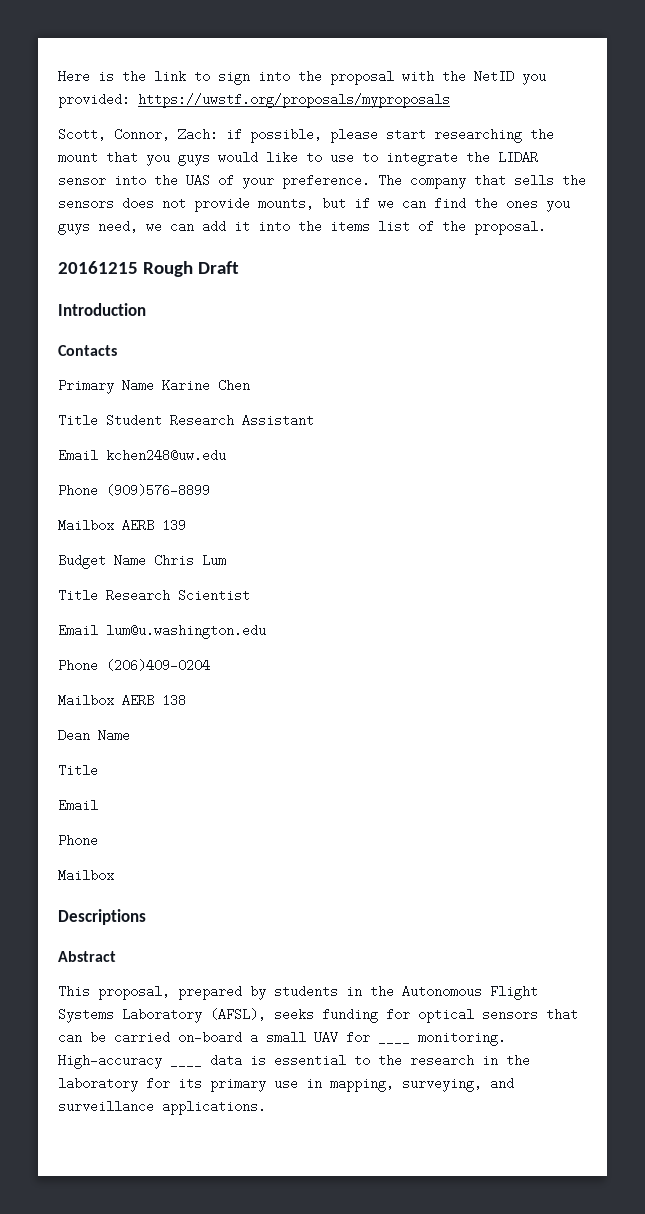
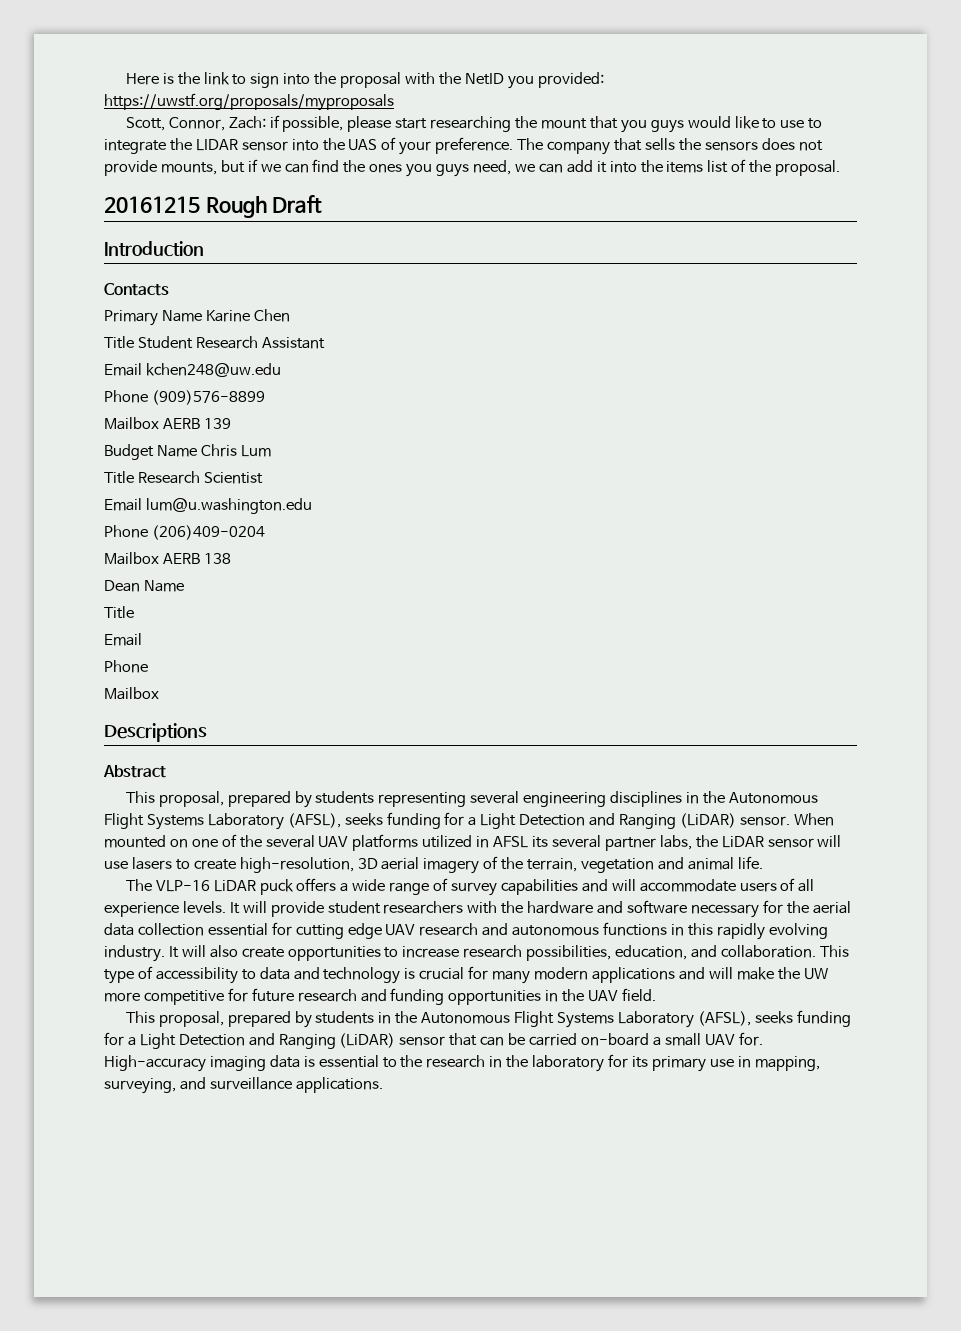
- This proposal, prepared by students in the Autonomous Flight Systems Laboratory (AFSL), seeks funding for optical sensors that can be carried on-board a small UAV for ____ monitoring. High-accuracy ____ data is essential to the research in the laboratory for its primary use in mapping, surveying, and surveillance applications.
+ This proposal, prepared by students representing several engineering disciplines in the Autonomous Flight Systems Laboratory (AFSL), seeks funding for a Light Detection and Ranging (LiDAR) sensor. When mounted on one of the several UAV platforms utilized in AFSL its several partner labs, the LiDAR sensor will use lasers to create high-resolution, 3D aerial imagery of the terrain, vegetation and animal life.
+ The VLP-16 LiDAR puck offers a wide range of survey capabilities and will accommodate users of all experience levels. It will provide student researchers with the hardware and software necessary for the aerial data collection essential for cutting edge UAV research and autonomous functions in this rapidly evolving industry. It will also create opportunities to increase research possibilities, education, and collaboration. This type of accessibility to data and technology is crucial for many modern applications and will make the UW more competitive for future research and funding opportunities in the UAV field.
+ This proposal, prepared by students in the Autonomous Flight Systems Laboratory (AFSL), seeks funding for a Light Detection and Ranging (LiDAR) sensor that can be carried on-board a small UAV for. High-accuracy imaging data is essential to the research in the laboratory for its primary use in mapping, surveying, and surveillance applications.

